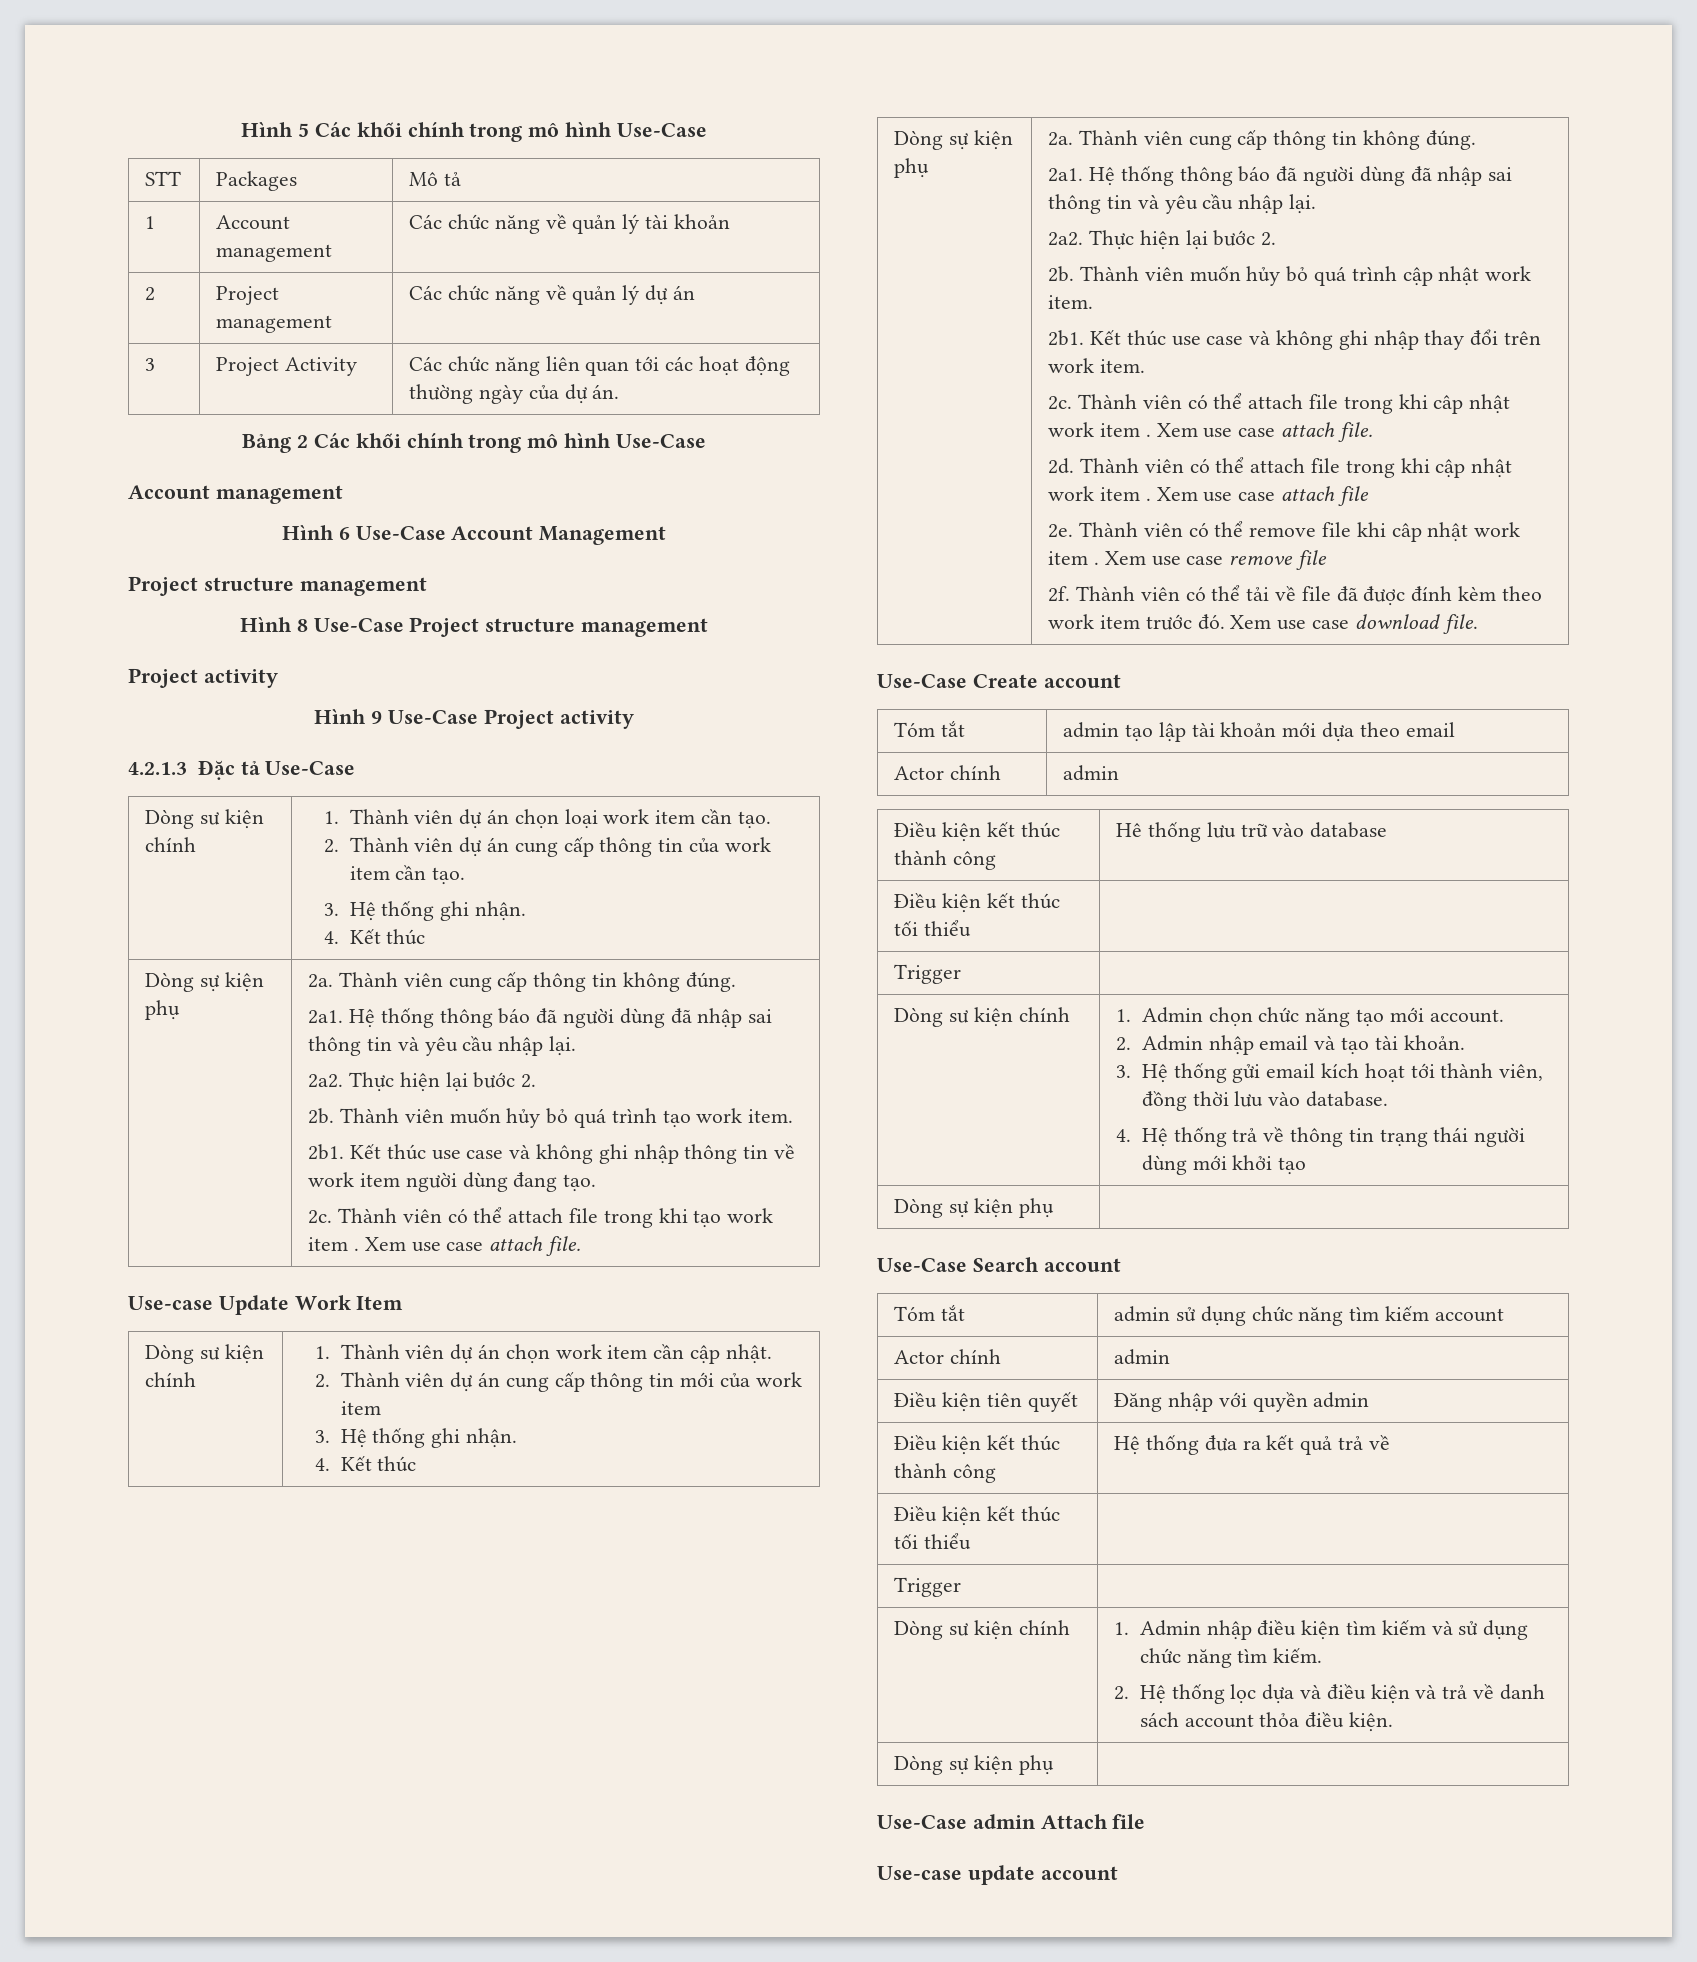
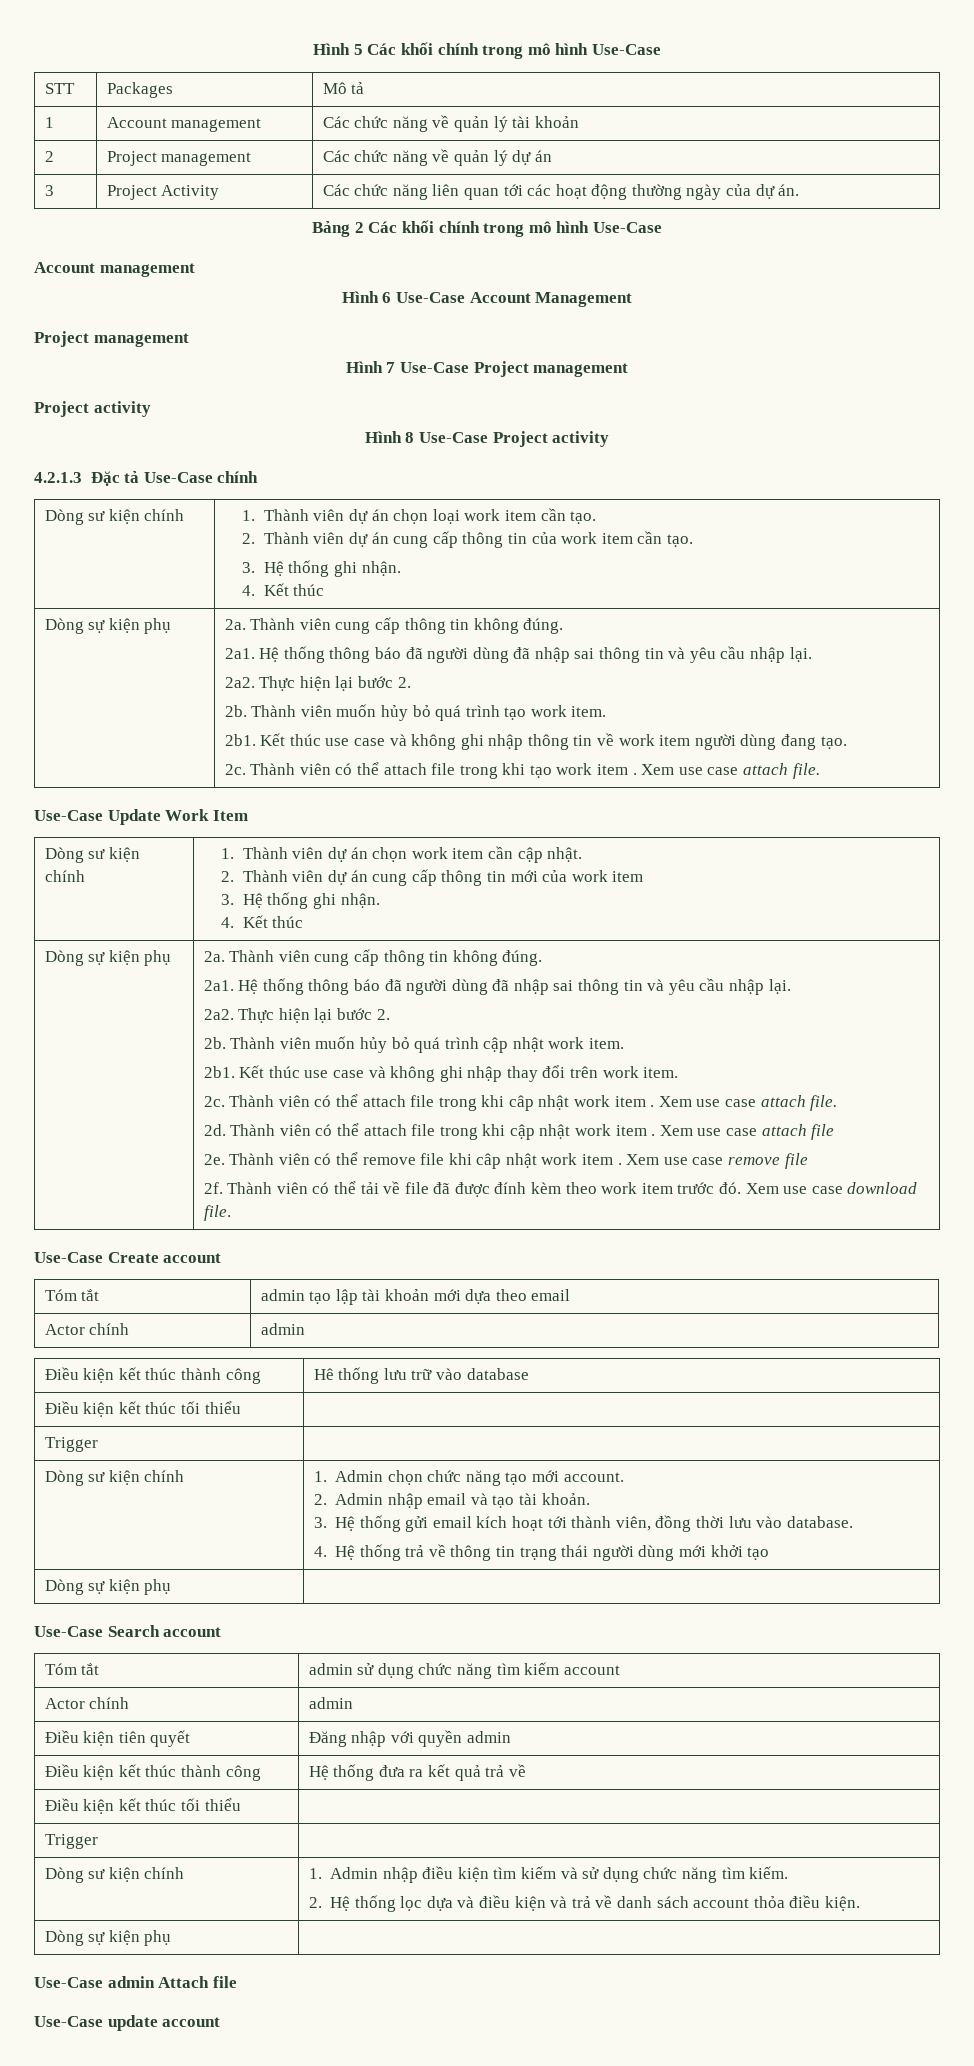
  Hình 6 Use-Case Account Management
- Project structure management
- Hình 8 Use-Case Project structure management
+ Project management
+ Hình 7 Use-Case Project management
- Hình 9 Use-Case Project activity
+ Hình 8 Use-Case Project activity
- 4.2.1.3 Đặc tả Use-Case
+ 4.2.1.3 Đặc tả Use-Case chính
- Use-case Update Work Item
+ Use-Case Update Work Item
- Use-case update account
+ Use-Case update account

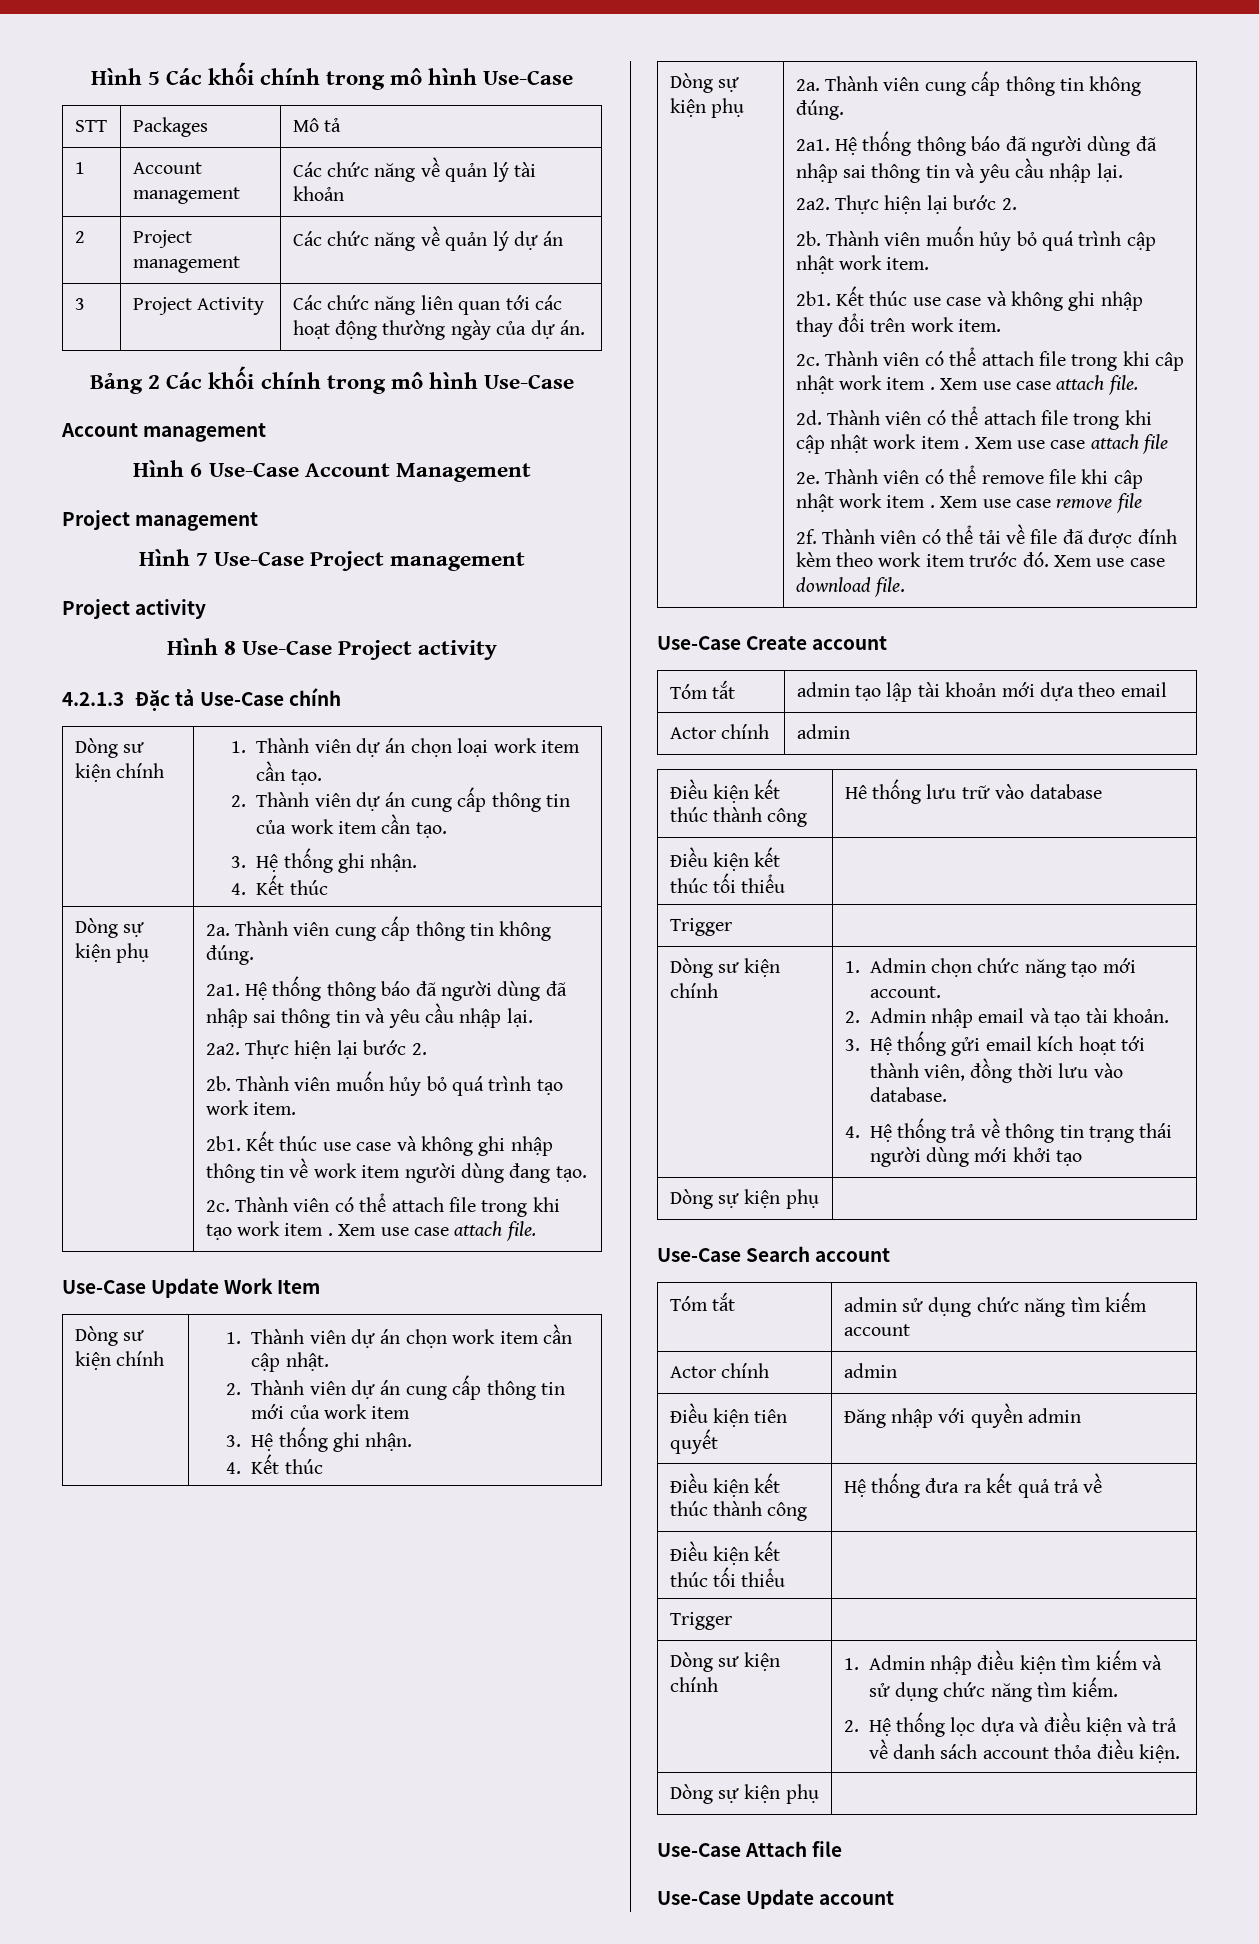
- Use-Case admin Attach file
+ Use-Case Attach file
- Use-Case update account
+ Use-Case Update account

